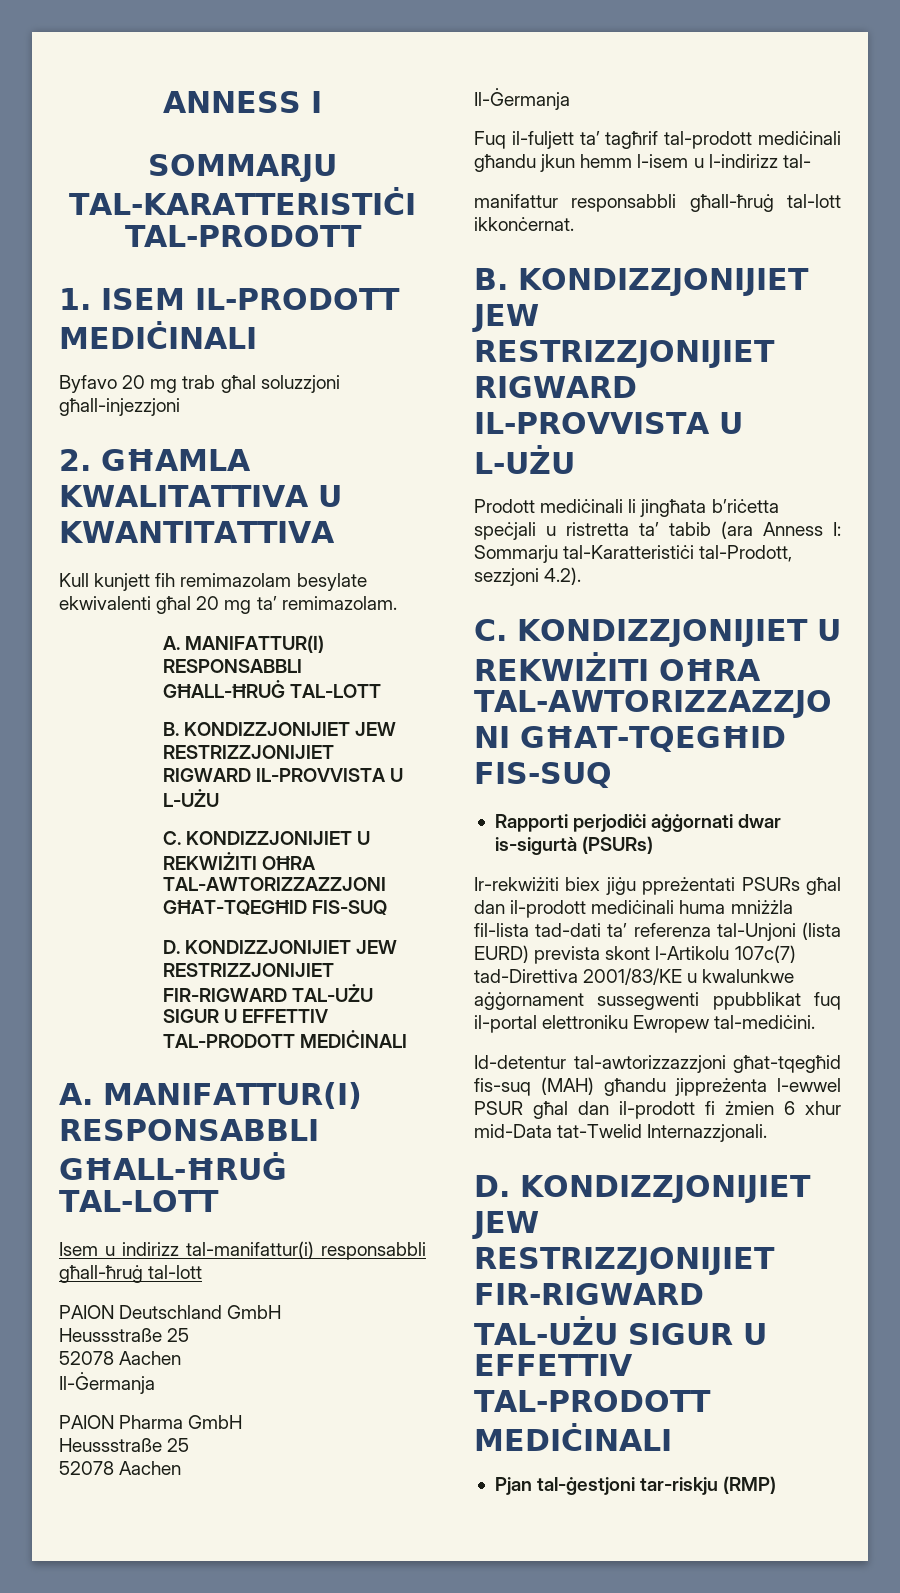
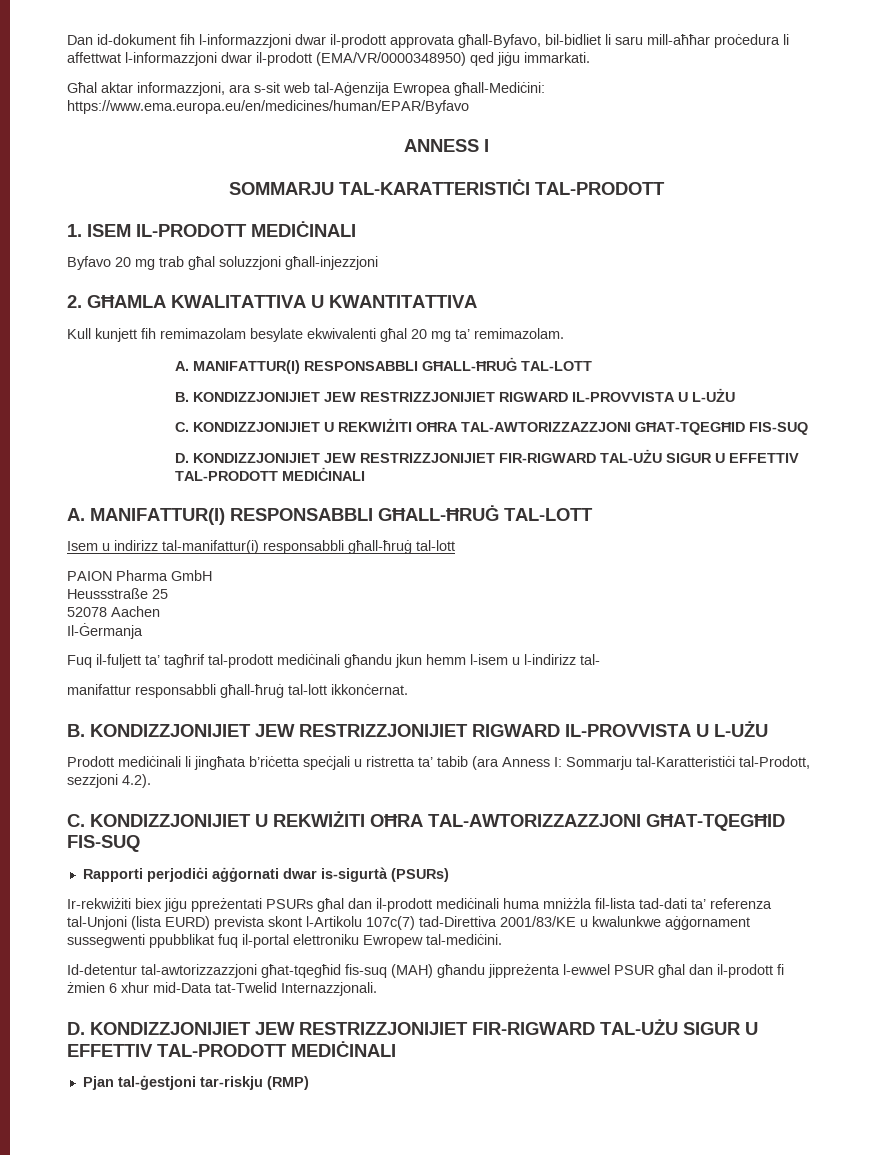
+ Dan id-dokument fih l-informazzjoni dwar il-prodott approvata għall-Byfavo, bil-bidliet li saru mill-aħħar proċedura li affettwat l-informazzjoni dwar il-prodott (EMA/VR/0000348950) qed jiġu immarkati.
+ Għal aktar informazzjoni, ara s-sit web tal-Aġenzija Ewropea għall-Mediċini: https://www.ema.europa.eu/en/medicines/human/EPAR/Byfavo
- PAION Deutschland GmbH
- Heussstraße 25
- 52078 Aachen
- Il-Ġermanja

